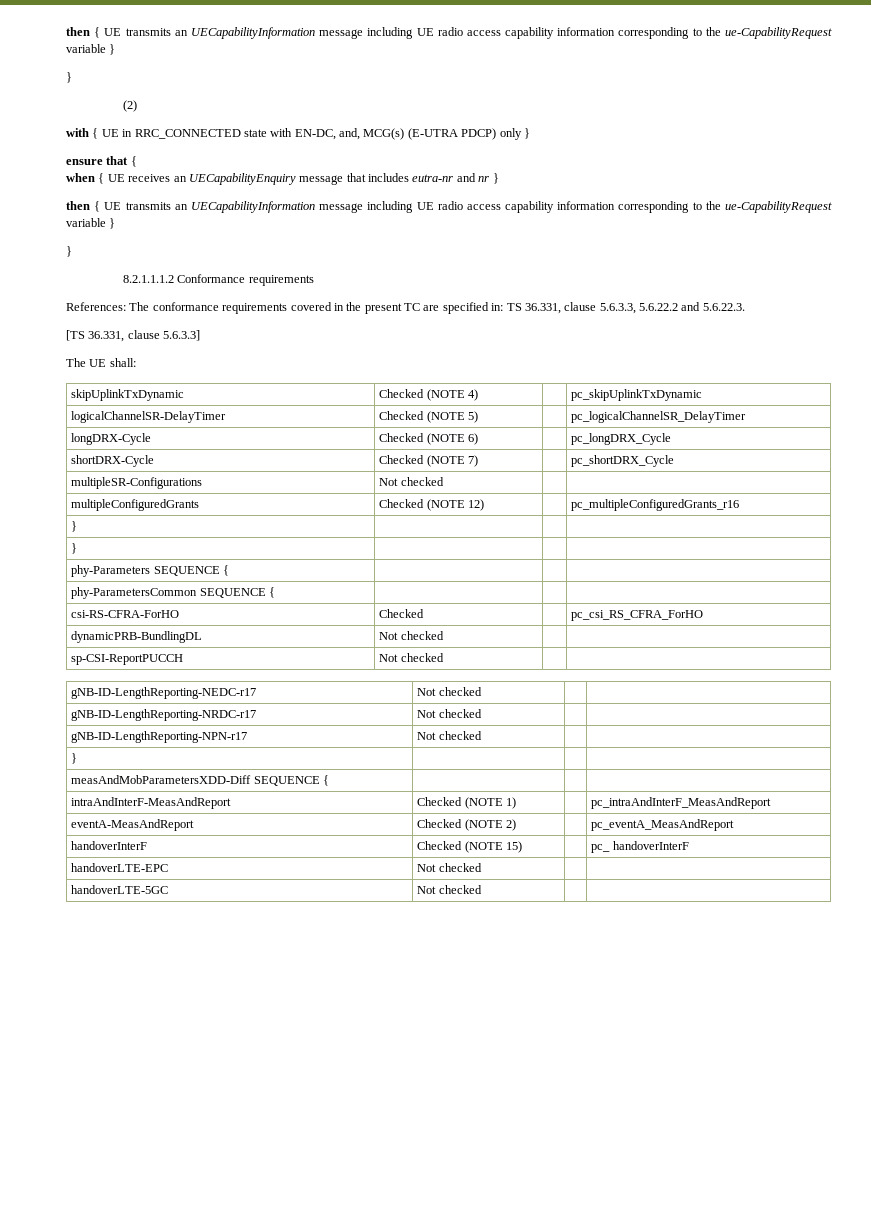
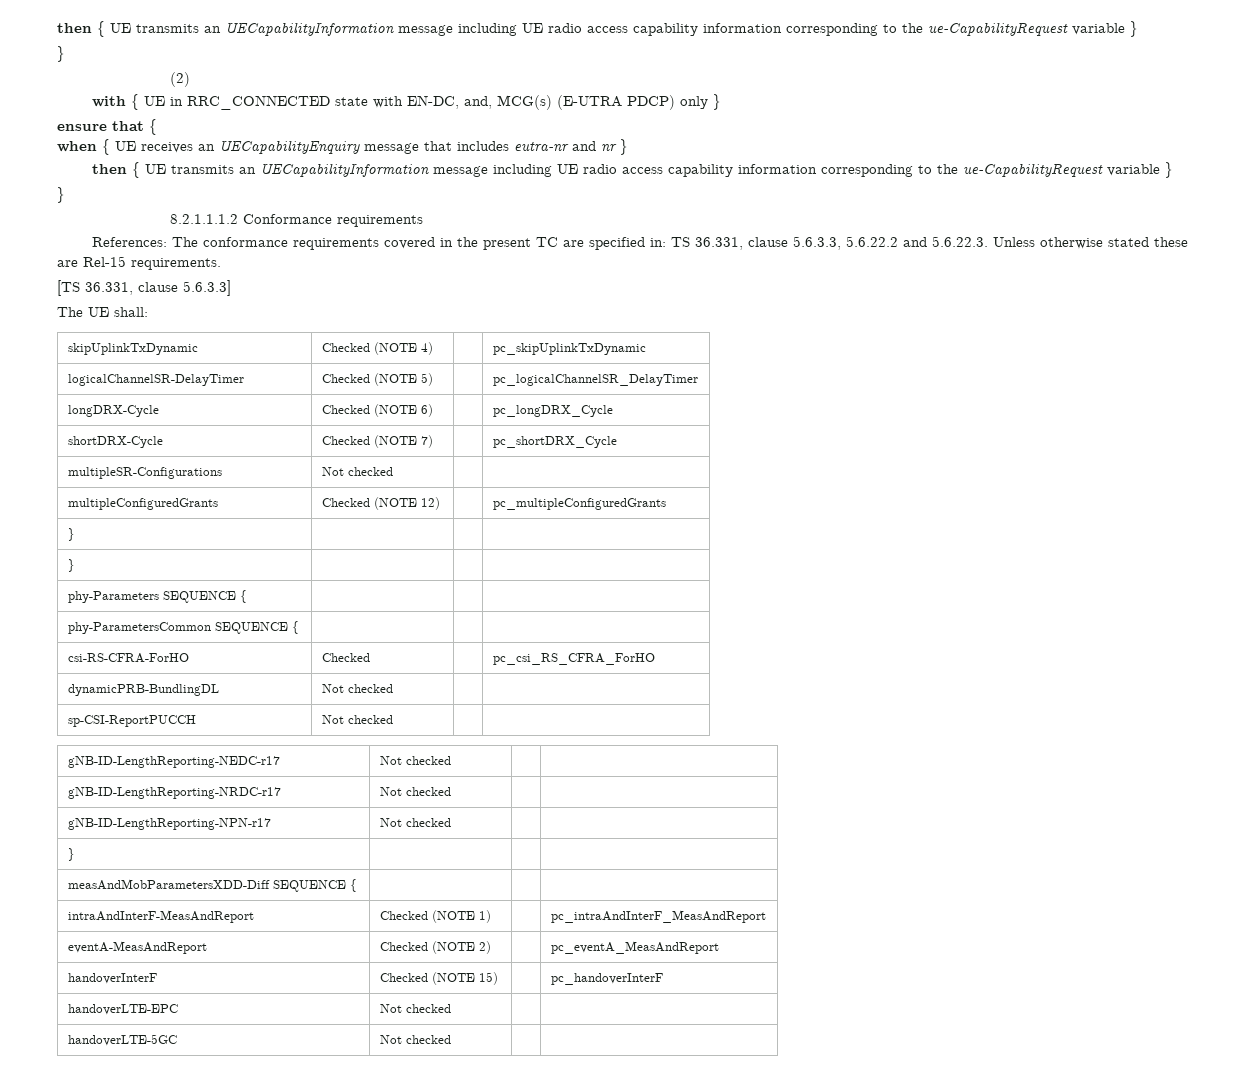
- References: The conformance requirements covered in the present TC are specified in: TS 36.331, clause 5.6.3.3, 5.6.22.2 and 5.6.22.3.
+ References: The conformance requirements covered in the present TC are specified in: TS 36.331, clause 5.6.3.3, 5.6.22.2 and 5.6.22.3. Unless otherwise stated these are Rel-15 requirements.
- multipleConfiguredGrants | Checked (NOTE 12) | | pc_multipleConfiguredGrants_r16
+ multipleConfiguredGrants | Checked (NOTE 12) | | pc_multipleConfiguredGrants
- handoverInterF | Checked (NOTE 15) | | pc_ handoverInterF
+ handoverInterF | Checked (NOTE 15) | | pc_handoverInterF

